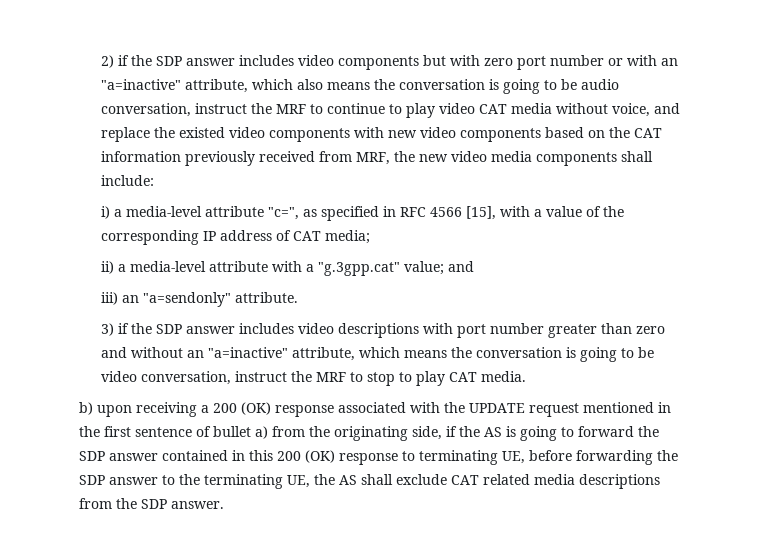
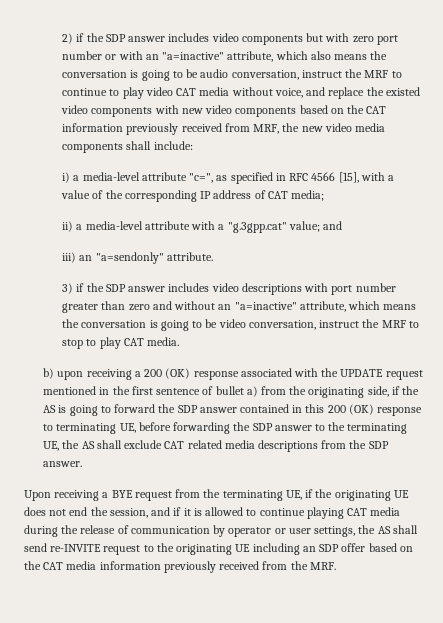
+ Upon receiving a BYE request from the terminating UE, if the originating UE does not end the session, and if it is allowed to continue playing CAT media during the release of communication by operator or user settings, the AS shall send re-INVITE request to the originating UE including an SDP offer based on the CAT media information previously received from the MRF.

